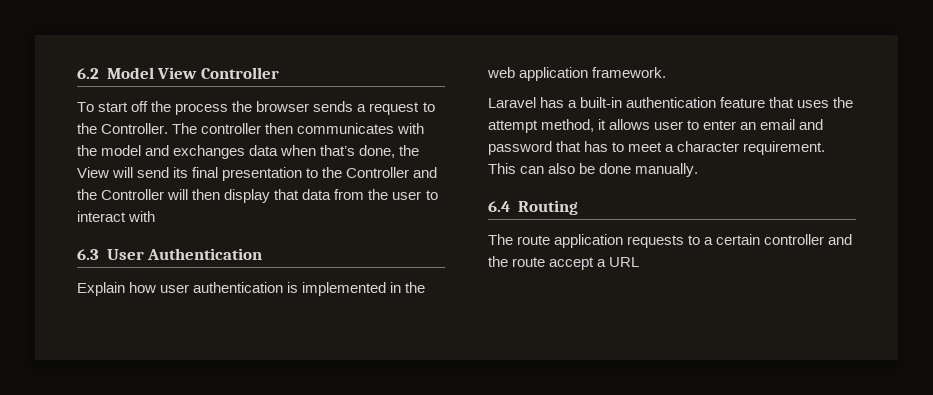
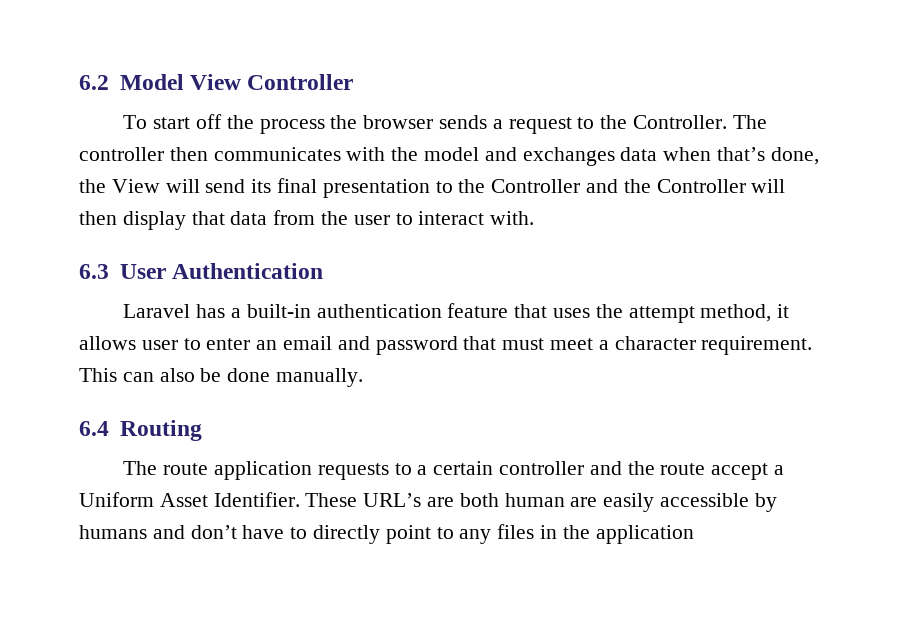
- The controller then communicates with the model and exchanges data when that’s done, the View will send its final presentation to the Controller and the Controller will then display that data from the user to interact with
+ The controller then communicates with the model and exchanges data when that’s done, the View will send its final presentation to the Controller and the Controller will then display that data from the user to interact with.
- Explain how user authentication is implemented in the web application framework.
- Laravel has a built-in authentication feature that uses the attempt method, it allows user to enter an email and password that has to meet a character requirement.
+ Laravel has a built-in authentication feature that uses the attempt method, it allows user to enter an email and password that must meet a character requirement.
- The route application requests to a certain controller and the route accept a URL
+ The route application requests to a certain controller and the route accept a Uniform Asset Identifier. These URL’s are both human are easily accessible by humans and don’t have to directly point to any files in the application

